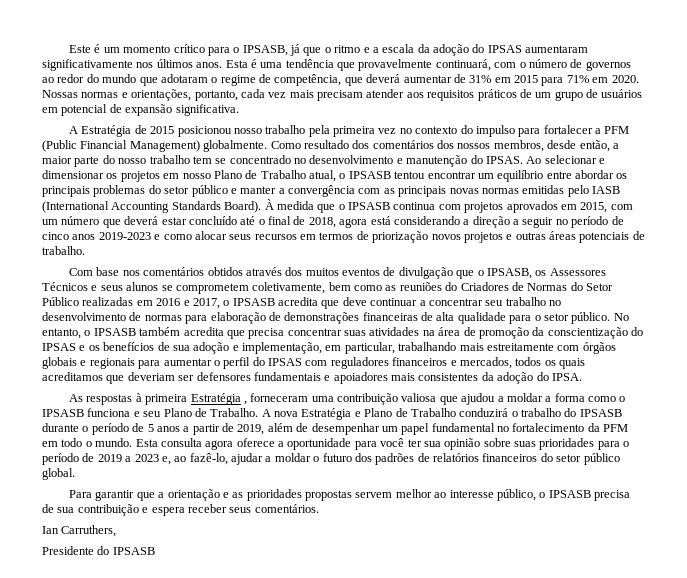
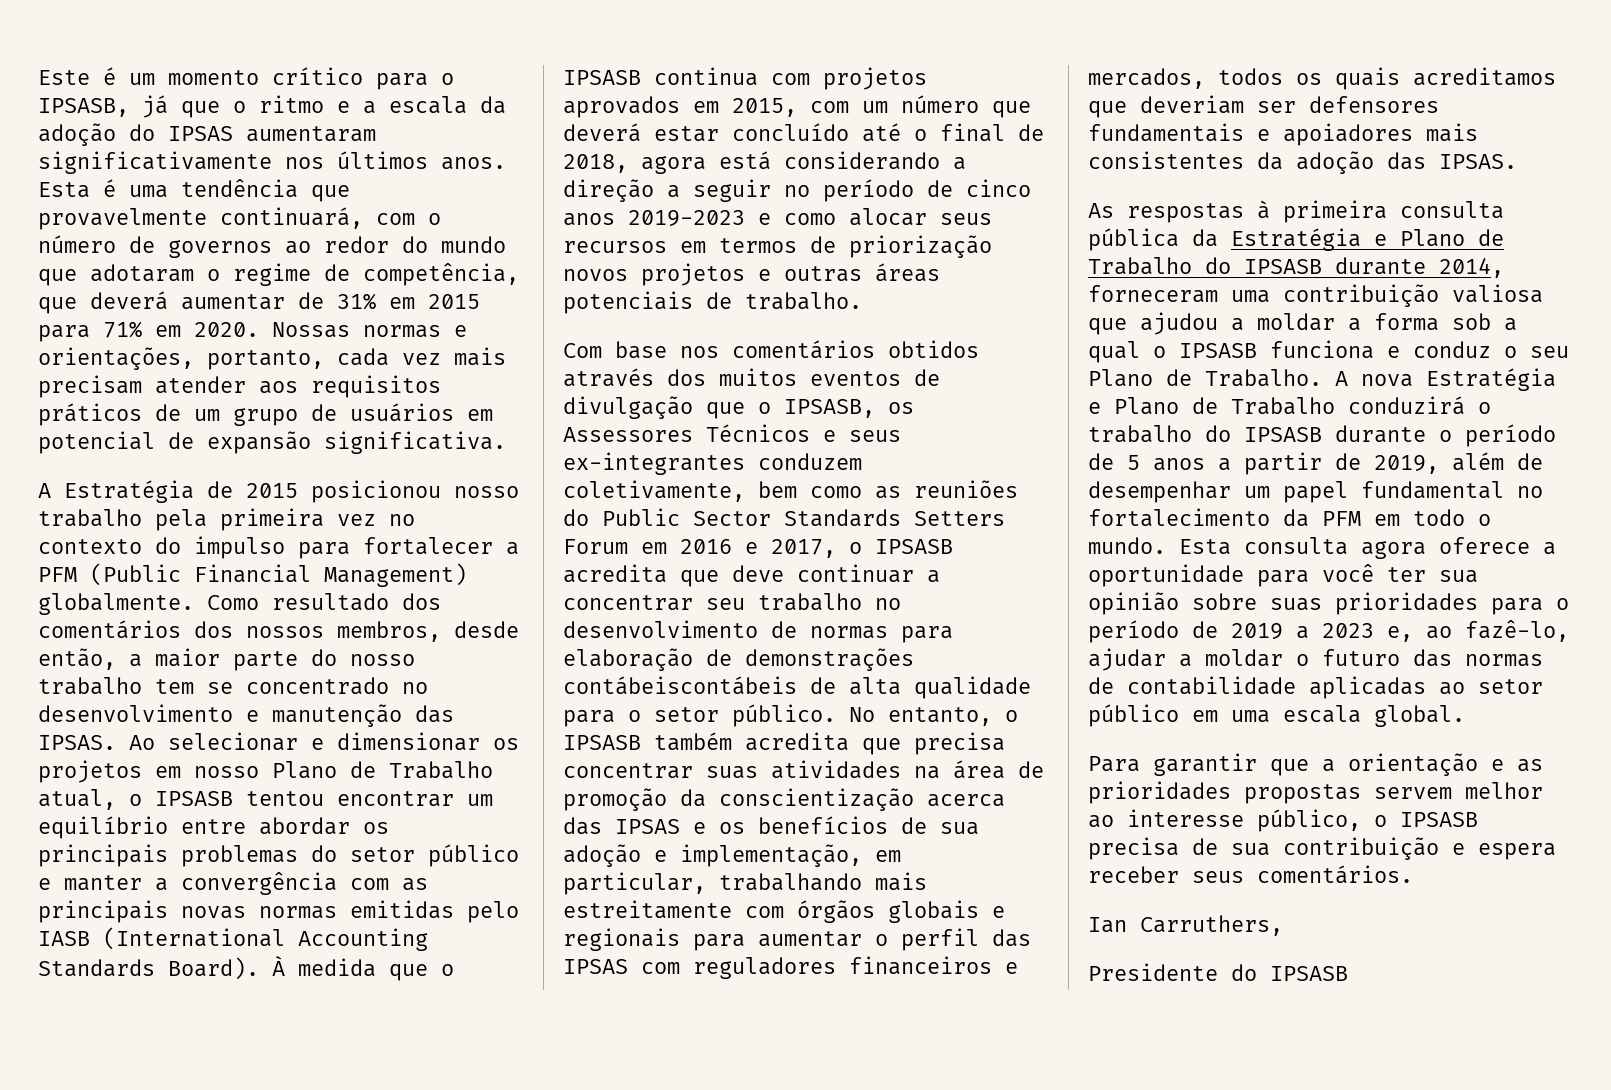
- Como resultado dos comentários dos nossos membros, desde então, a maior parte do nosso trabalho tem se concentrado no desenvolvimento e manutenção do IPSAS.
+ Como resultado dos comentários dos nossos membros, desde então, a maior parte do nosso trabalho tem se concentrado no desenvolvimento e manutenção das IPSAS.
- Com base nos comentários obtidos através dos muitos eventos de divulgação que o IPSASB, os Assessores Técnicos e seus alunos se comprometem coletivamente, bem como as reuniões do Criadores de Normas do Setor Público realizadas em 2016 e 2017, o IPSASB acredita que deve continuar a concentrar seu trabalho no desenvolvimento de normas para elaboração de demonstrações financeiras de alta qualidade para o setor público.
+ Com base nos comentários obtidos através dos muitos eventos de divulgação que o IPSASB, os Assessores Técnicos e seus ex-integrantes conduzem coletivamente, bem como as reuniões do Public Sector Standards Setters Forum em 2016 e 2017, o IPSASB acredita que deve continuar a concentrar seu trabalho no desenvolvimento de normas para elaboração de demonstrações contábeiscontábeis de alta qualidade para o setor público.
- No entanto, o IPSASB também acredita que precisa concentrar suas atividades na área de promoção da conscientização do IPSAS e os benefícios de sua adoção e implementação, em particular, trabalhando mais estreitamente com órgãos globais e regionais para aumentar o perfil do IPSAS com reguladores financeiros e mercados, todos os quais acreditamos que deveriam ser defensores fundamentais e apoiadores mais consistentes da adoção do IPSA.
+ No entanto, o IPSASB também acredita que precisa concentrar suas atividades na área de promoção da conscientização acerca das IPSAS e os benefícios de sua adoção e implementação, em particular, trabalhando mais estreitamente com órgãos globais e regionais para aumentar o perfil das IPSAS com reguladores financeiros e mercados, todos os quais acreditamos que deveriam ser defensores fundamentais e apoiadores mais consistentes da adoção das IPSAS.
- As respostas à primeira Estratégia , forneceram uma contribuição valiosa que ajudou a moldar a forma como o IPSASB funciona e seu Plano de Trabalho.
+ As respostas à primeira consulta pública da Estratégia e Plano de Trabalho do IPSASB durante 2014, forneceram uma contribuição valiosa que ajudou a moldar a forma sob a qual o IPSASB funciona e conduz o seu Plano de Trabalho.
- Esta consulta agora oferece a oportunidade para você ter sua opinião sobre suas prioridades para o período de 2019 a 2023 e, ao fazê-lo, ajudar a moldar o futuro dos padrões de relatórios financeiros do setor público global.
+ Esta consulta agora oferece a oportunidade para você ter sua opinião sobre suas prioridades para o período de 2019 a 2023 e, ao fazê-lo, ajudar a moldar o futuro das normas de contabilidade aplicadas ao setor público em uma escala global.

